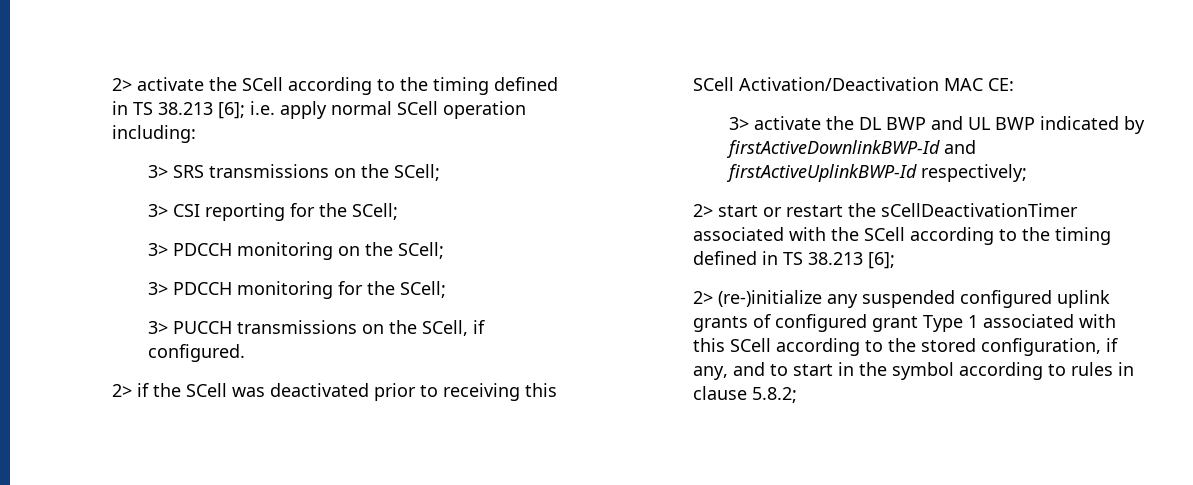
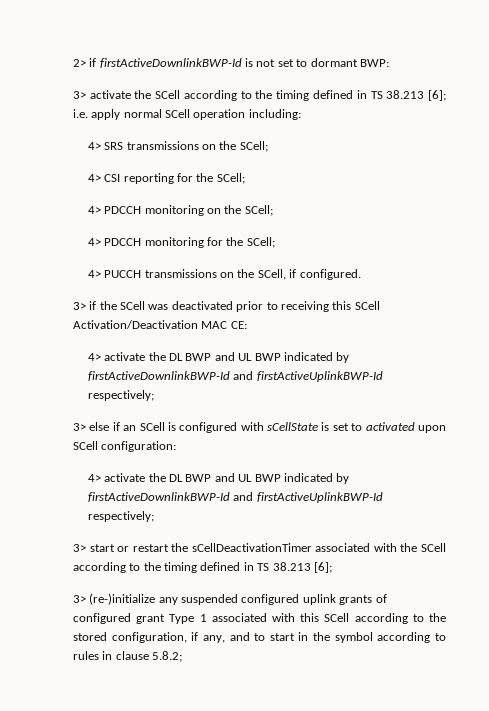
- 2> activate the SCell according to the timing defined in TS 38.213 [6]; i.e. apply normal SCell operation including:
+ 2> if firstActiveDownlinkBWP-Id is not set to dormant BWP:
+ 3> activate the SCell according to the timing defined in TS 38.213 [6]; i.e. apply normal SCell operation including:
- 3> SRS transmissions on the SCell;
+ 4> SRS transmissions on the SCell;
- 3> CSI reporting for the SCell;
+ 4> CSI reporting for the SCell;
- 3> PDCCH monitoring on the SCell;
+ 4> PDCCH monitoring on the SCell;
- 3> PDCCH monitoring for the SCell;
+ 4> PDCCH monitoring for the SCell;
- 3> PUCCH transmissions on the SCell, if configured.
+ 4> PUCCH transmissions on the SCell, if configured.
- 2> if the SCell was deactivated prior to receiving this SCell Activation/Deactivation MAC CE:
- 3> activate the DL BWP and UL BWP indicated by firstActiveDownlinkBWP-Id and firstActiveUplinkBWP-Id respectively;
+ 3> if the SCell was deactivated prior to receiving this SCell Activation/Deactivation MAC CE:
+ 4> activate the DL BWP and UL BWP indicated by firstActiveDownlinkBWP-Id and firstActiveUplinkBWP-Id respectively;
- 2> start or restart the sCellDeactivationTimer associated with the SCell according to the timing defined in TS 38.213 [6];
+ 3> else if an SCell is configured with sCellState is set to activated upon SCell configuration:
+ 4> activate the DL BWP and UL BWP indicated by firstActiveDownlinkBWP-Id and firstActiveUplinkBWP-Id respectively;
+ 3> start or restart the sCellDeactivationTimer associated with the SCell according to the timing defined in TS 38.213 [6];
- 2> (re-)initialize any suspended configured uplink grants of configured grant Type 1 associated with this SCell according to the stored configuration, if any, and to start in the symbol according to rules in clause 5.8.2;
+ 3> (re-)initialize any suspended configured uplink grants of configured grant Type 1 associated with this SCell according to the stored configuration, if any, and to start in the symbol according to rules in clause 5.8.2;

